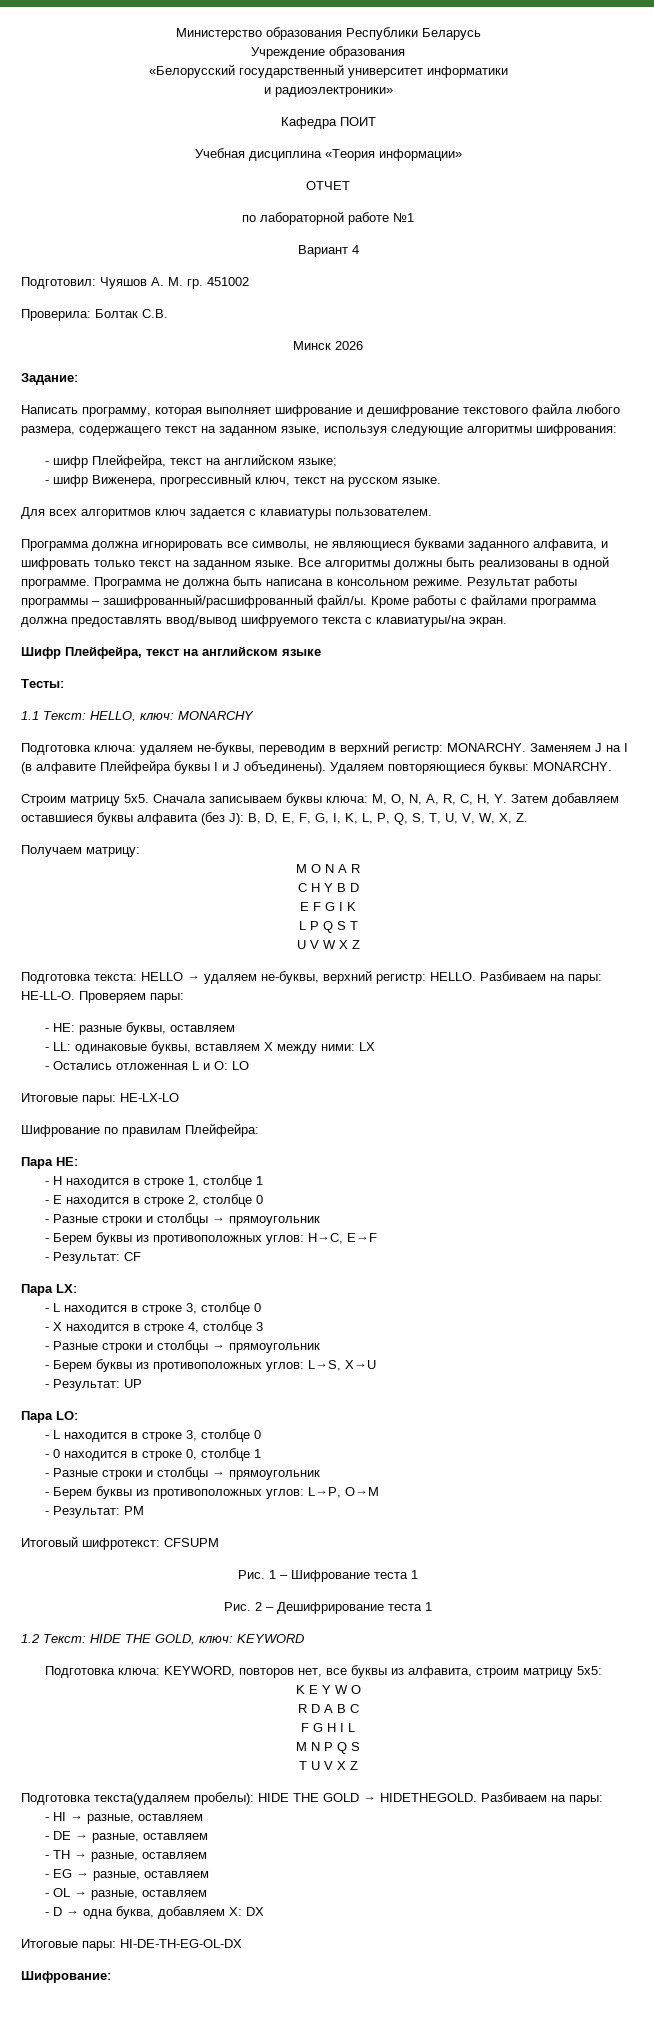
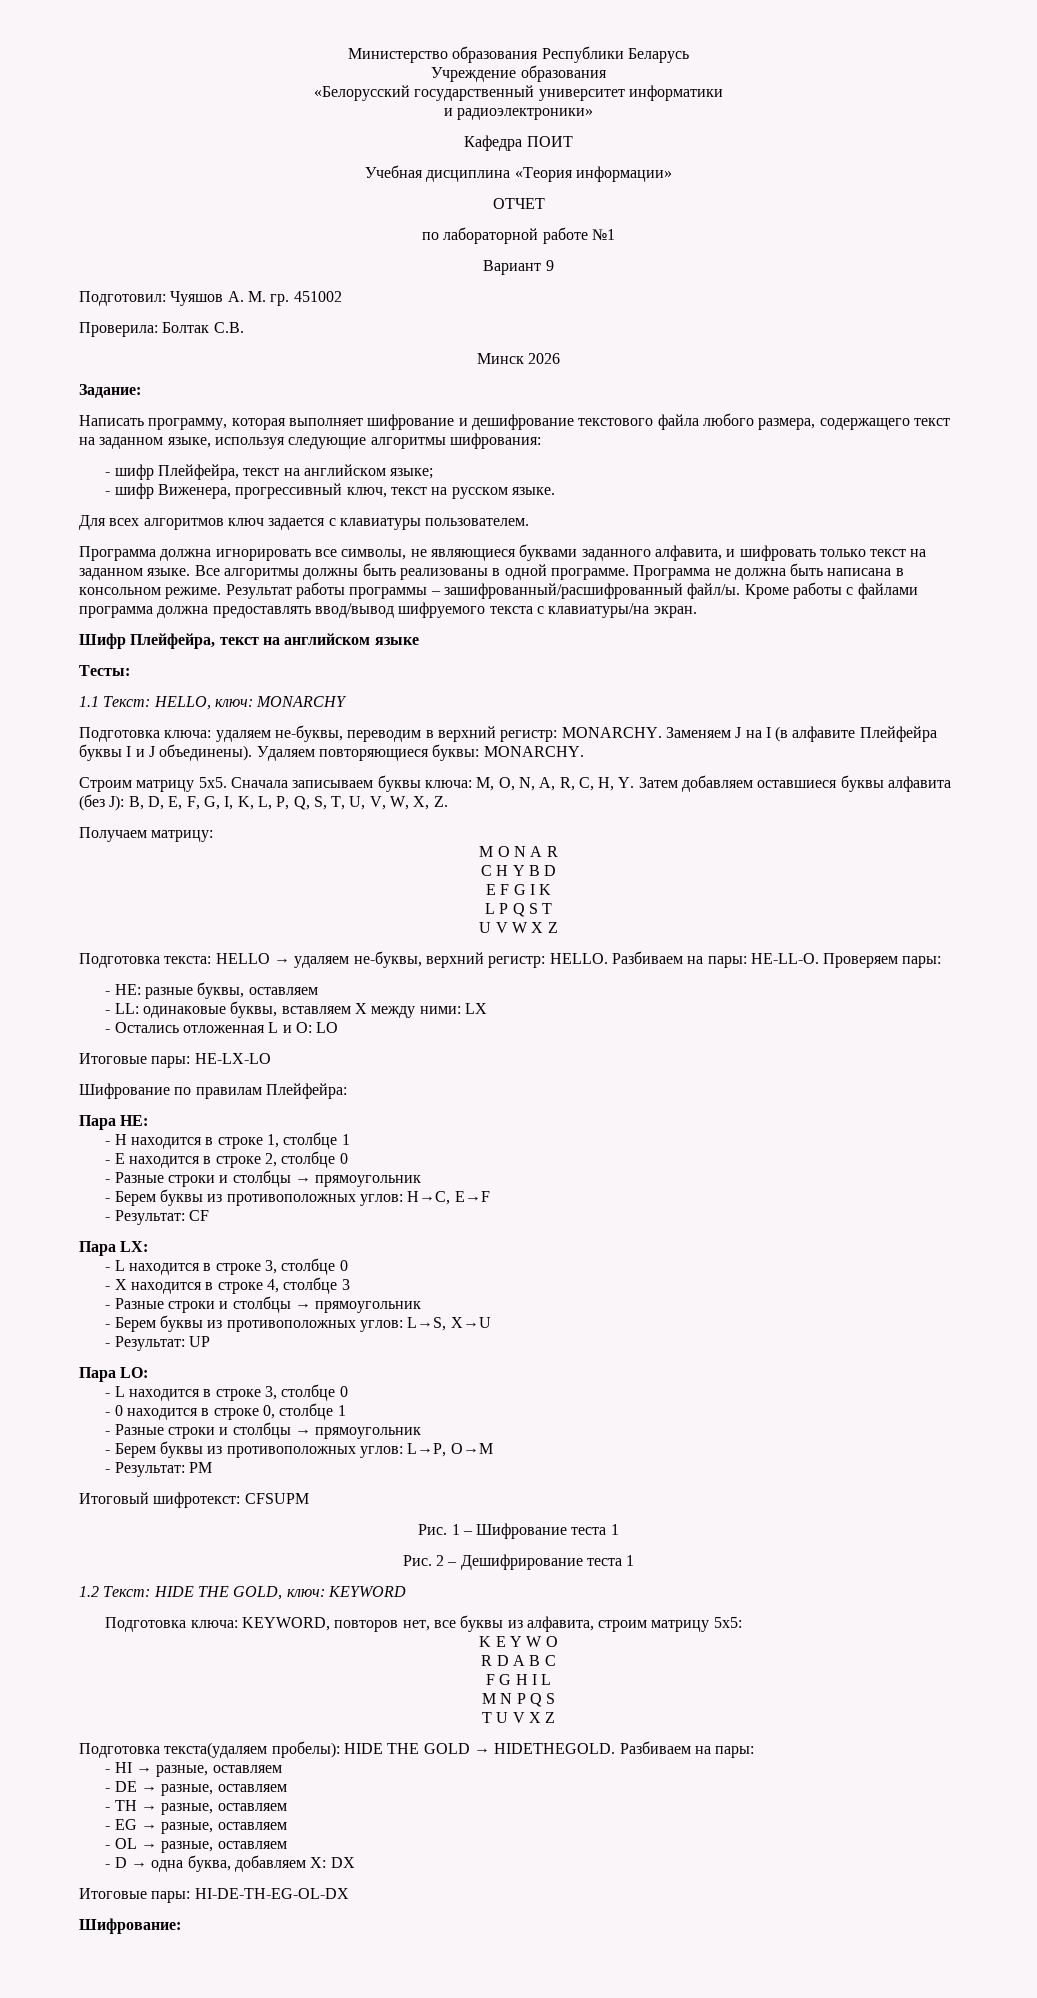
- Вариант 4
+ Вариант 9

